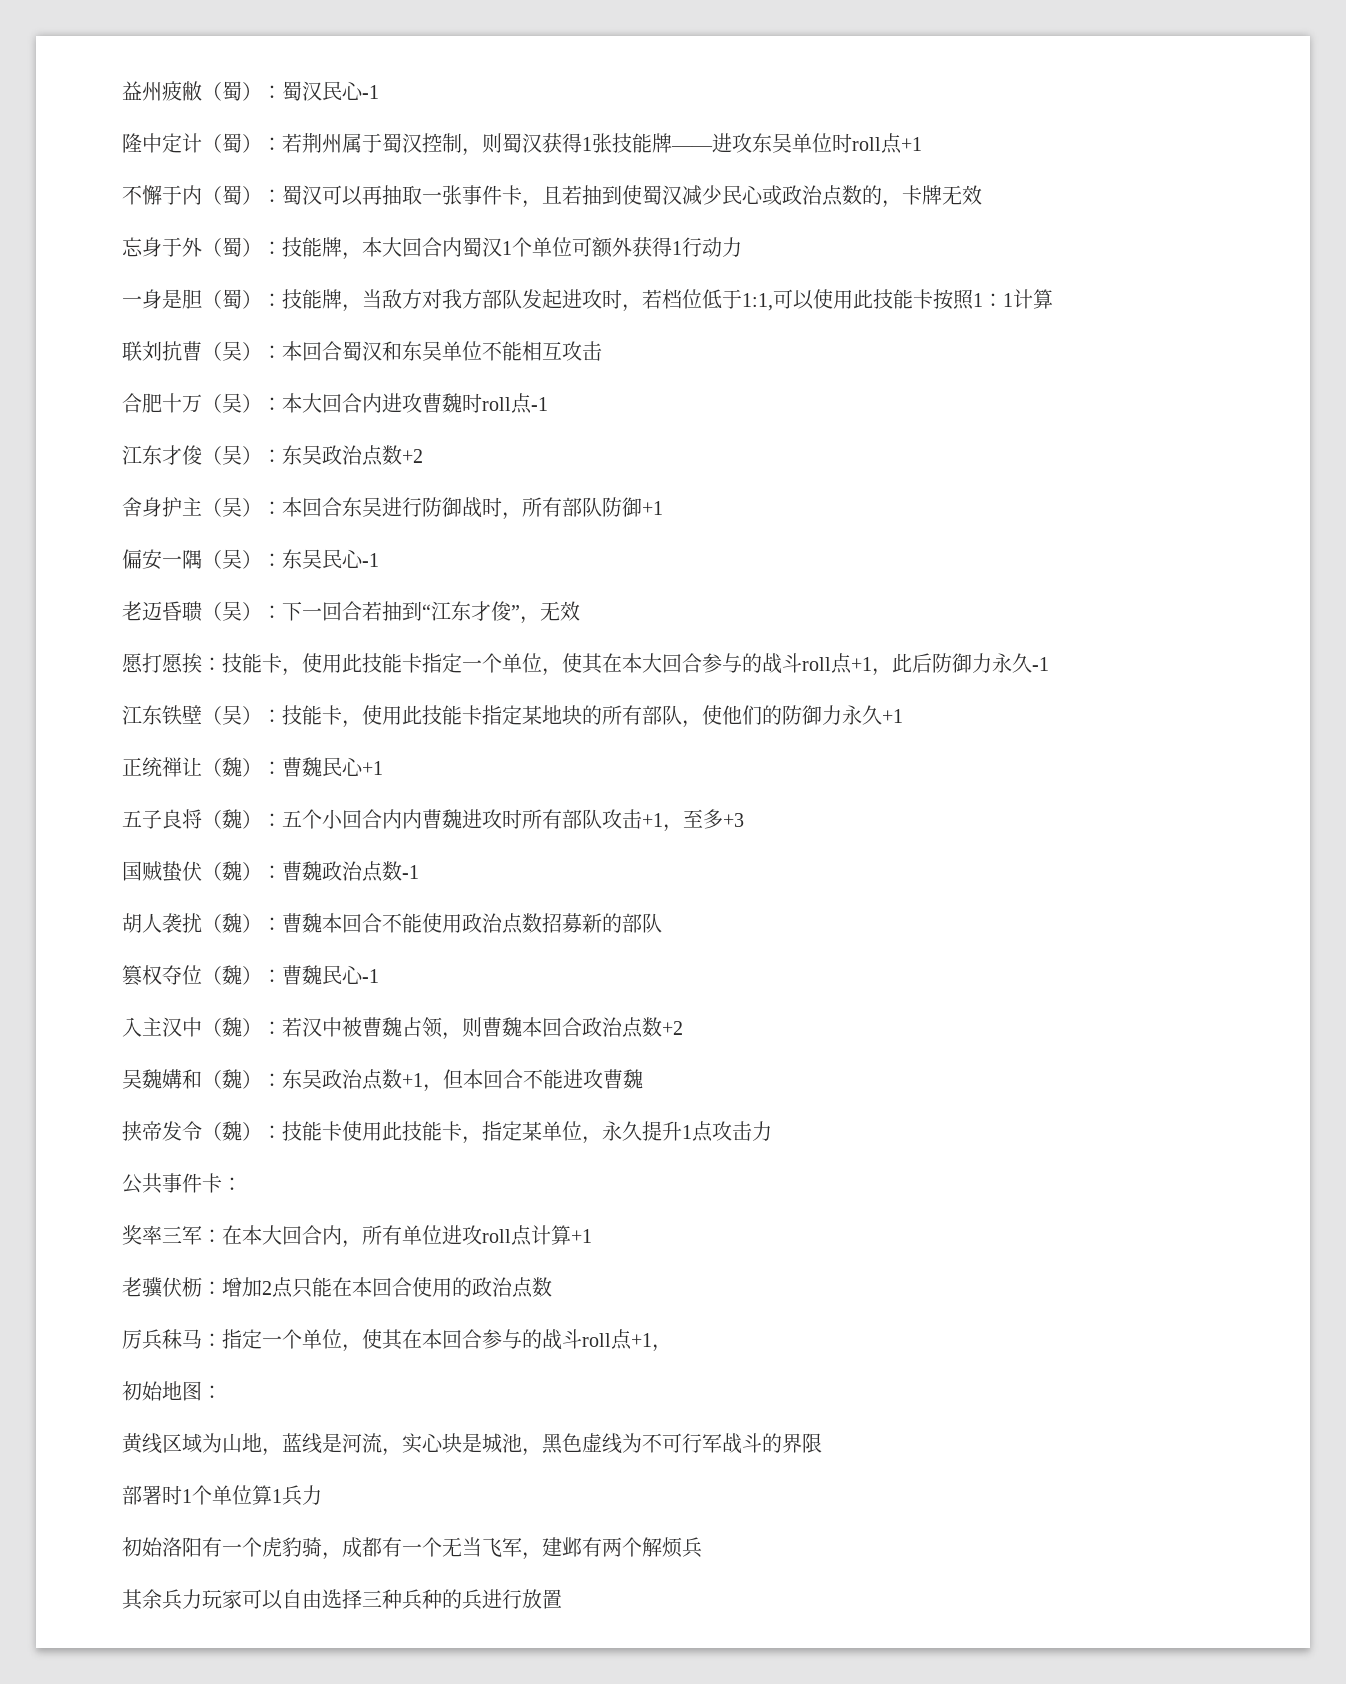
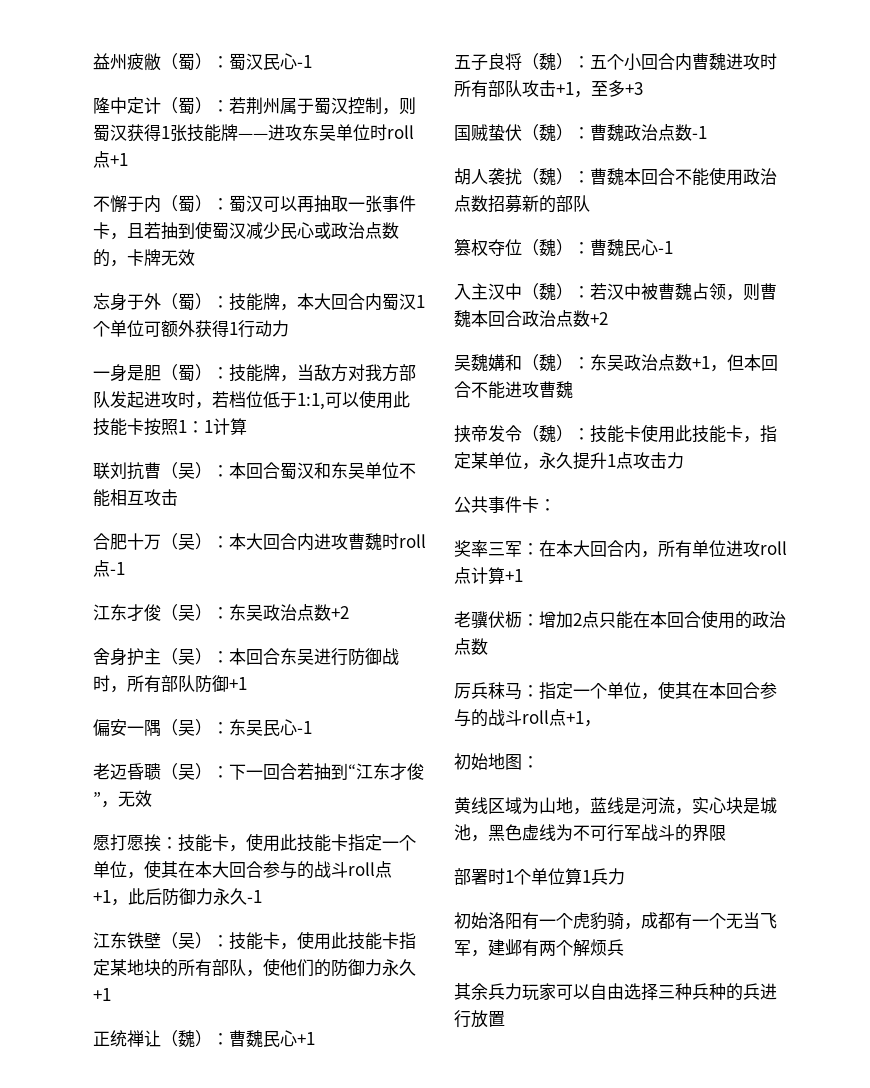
- 五子良将（魏）：五个小回合内内曹魏进攻时所有部队攻击+1，至多+3
+ 五子良将（魏）：五个小回合内曹魏进攻时所有部队攻击+1，至多+3

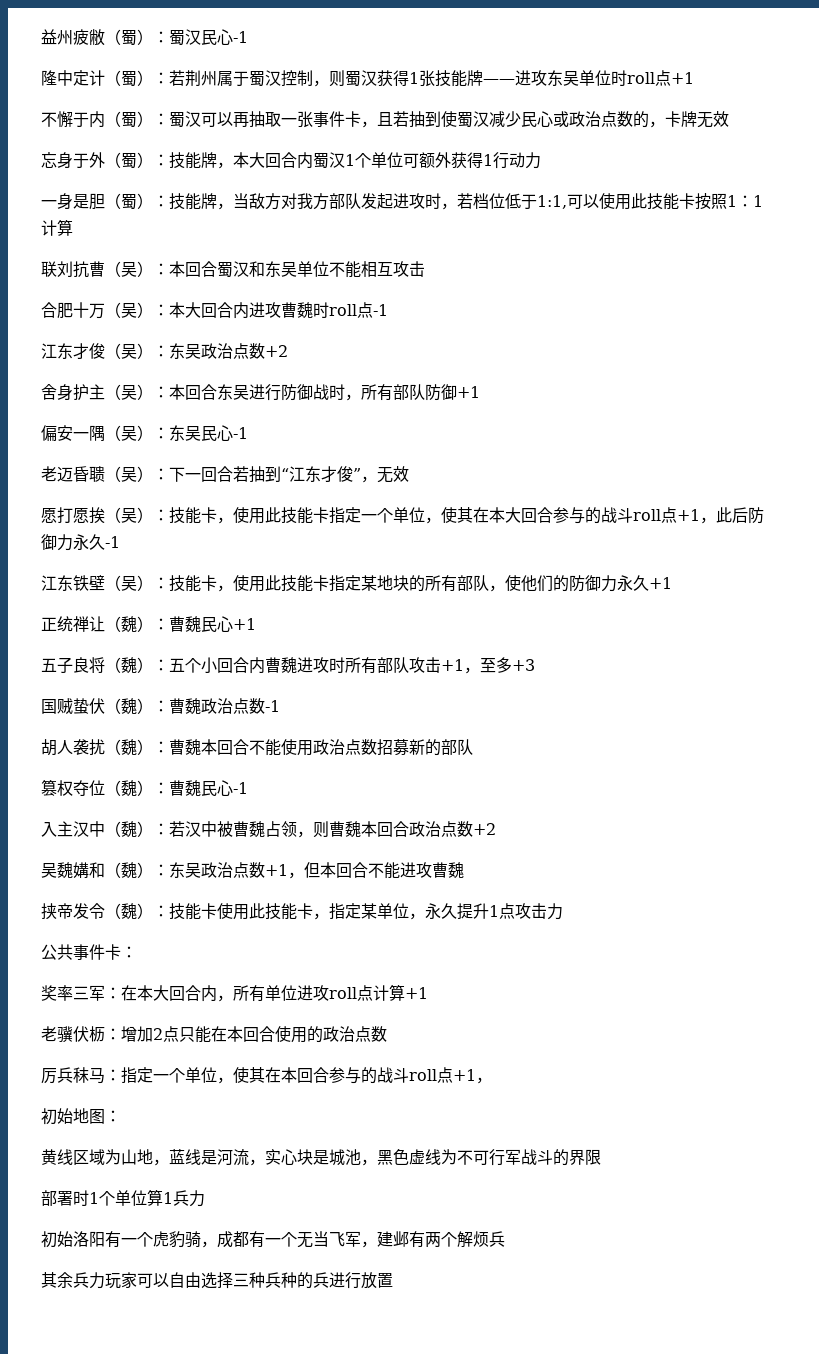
- 愿打愿挨：技能卡，使用此技能卡指定一个单位，使其在本大回合参与的战斗roll点+1，此后防御力永久-1
+ 愿打愿挨（吴）：技能卡，使用此技能卡指定一个单位，使其在本大回合参与的战斗roll点+1，此后防御力永久-1

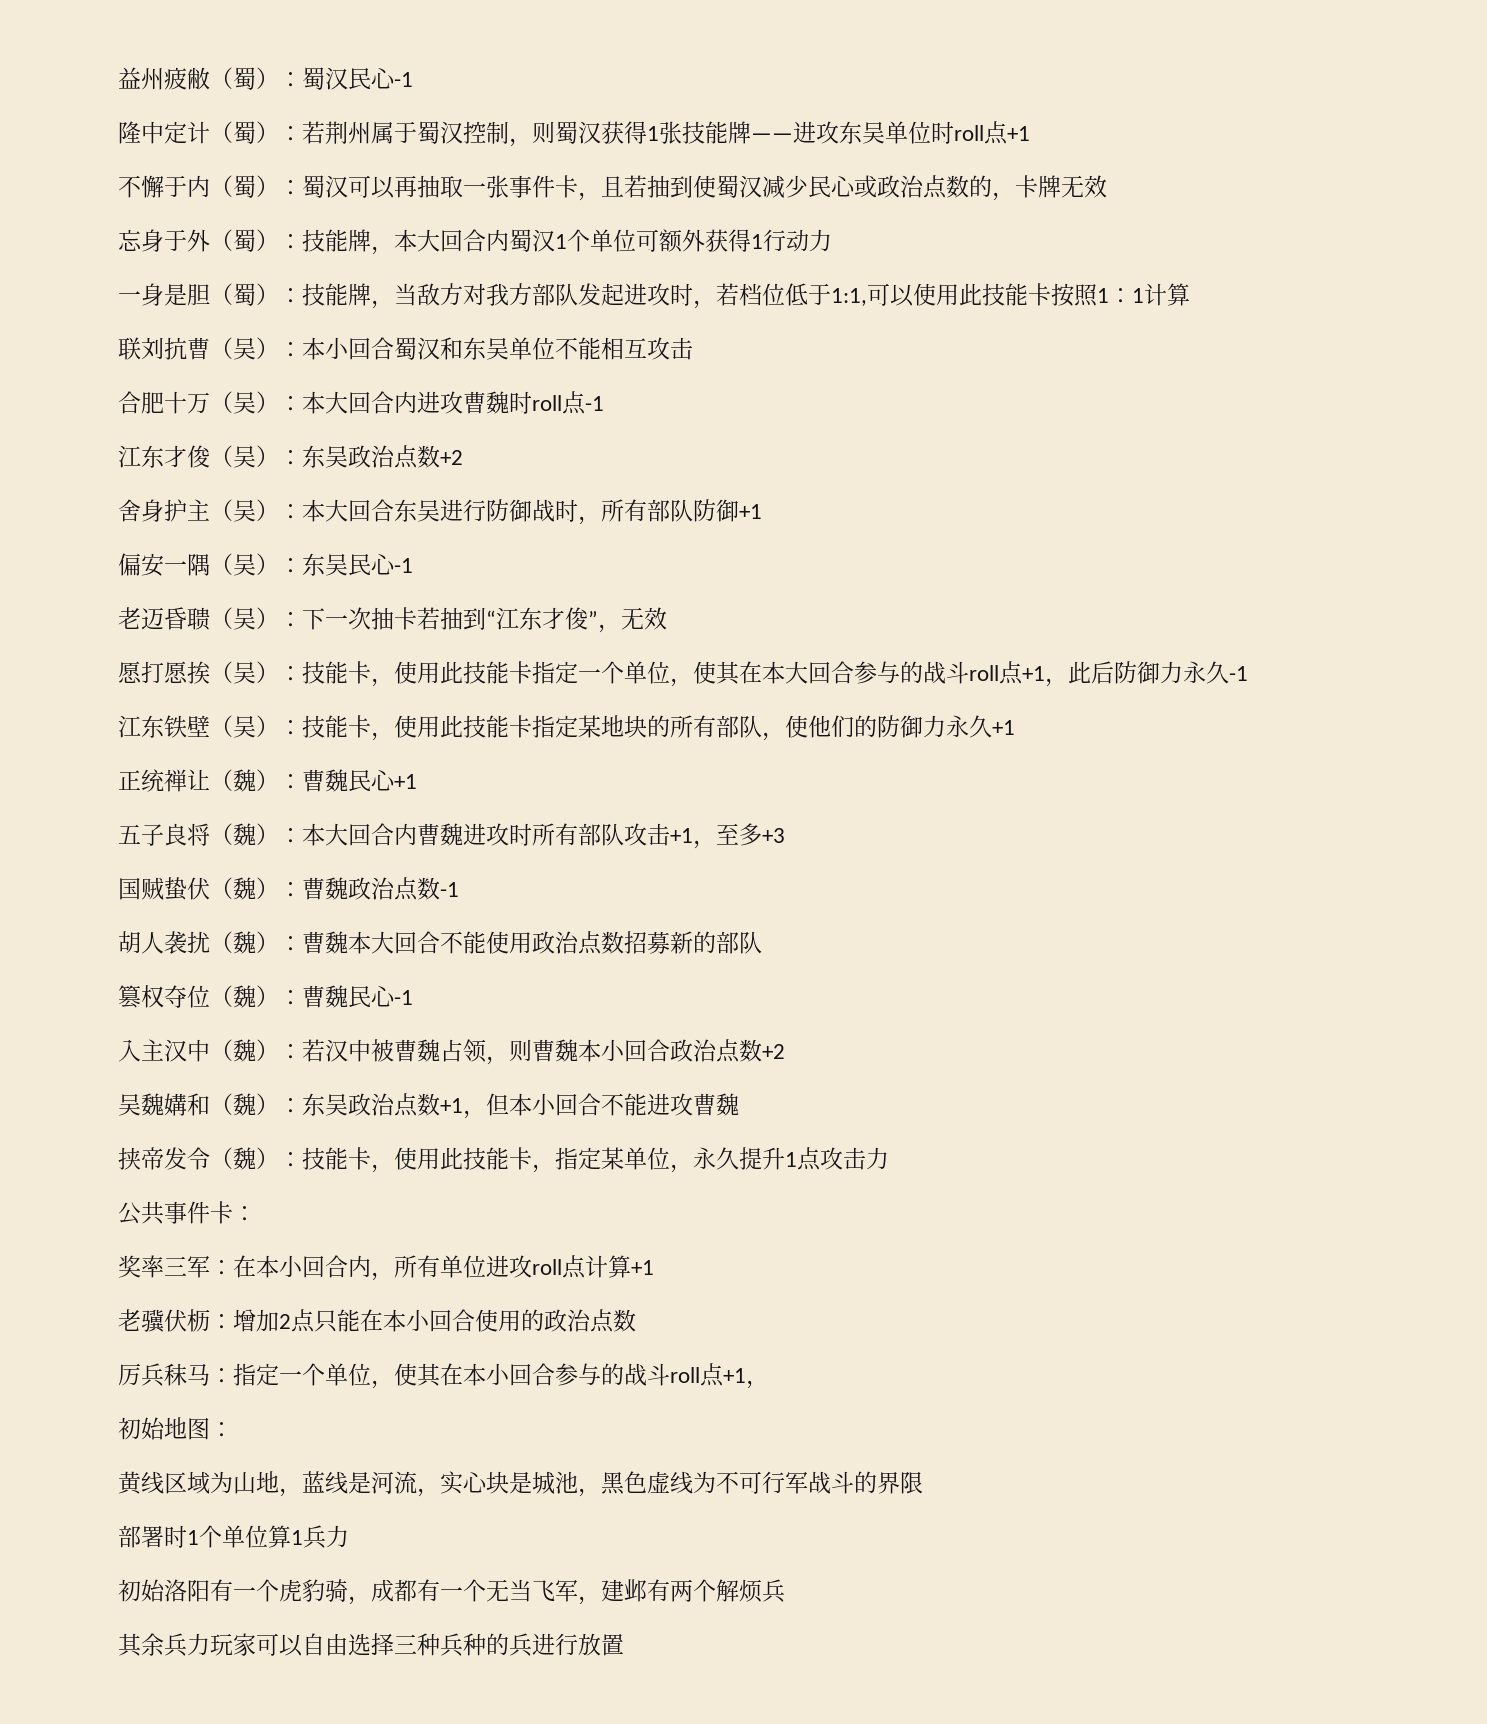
- 联刘抗曹（吴）：本回合蜀汉和东吴单位不能相互攻击
+ 联刘抗曹（吴）：本小回合蜀汉和东吴单位不能相互攻击
- 舍身护主（吴）：本回合东吴进行防御战时，所有部队防御+1
+ 舍身护主（吴）：本大回合东吴进行防御战时，所有部队防御+1
- 老迈昏聩（吴）：下一回合若抽到“江东才俊”，无效
+ 老迈昏聩（吴）：下一次抽卡若抽到“江东才俊”，无效
- 五子良将（魏）：五个小回合内曹魏进攻时所有部队攻击+1，至多+3
+ 五子良将（魏）：本大回合内曹魏进攻时所有部队攻击+1，至多+3
- 胡人袭扰（魏）：曹魏本回合不能使用政治点数招募新的部队
+ 胡人袭扰（魏）：曹魏本大回合不能使用政治点数招募新的部队
- 入主汉中（魏）：若汉中被曹魏占领，则曹魏本回合政治点数+2
+ 入主汉中（魏）：若汉中被曹魏占领，则曹魏本小回合政治点数+2
- 吴魏媾和（魏）：东吴政治点数+1，但本回合不能进攻曹魏
+ 吴魏媾和（魏）：东吴政治点数+1，但本小回合不能进攻曹魏
- 挟帝发令（魏）：技能卡使用此技能卡，指定某单位，永久提升1点攻击力
+ 挟帝发令（魏）：技能卡，使用此技能卡，指定某单位，永久提升1点攻击力
- 奖率三军：在本大回合内，所有单位进攻roll点计算+1
+ 奖率三军：在本小回合内，所有单位进攻roll点计算+1
- 老骥伏枥：增加2点只能在本回合使用的政治点数
+ 老骥伏枥：增加2点只能在本小回合使用的政治点数
- 厉兵秣马：指定一个单位，使其在本回合参与的战斗roll点+1，
+ 厉兵秣马：指定一个单位，使其在本小回合参与的战斗roll点+1，

